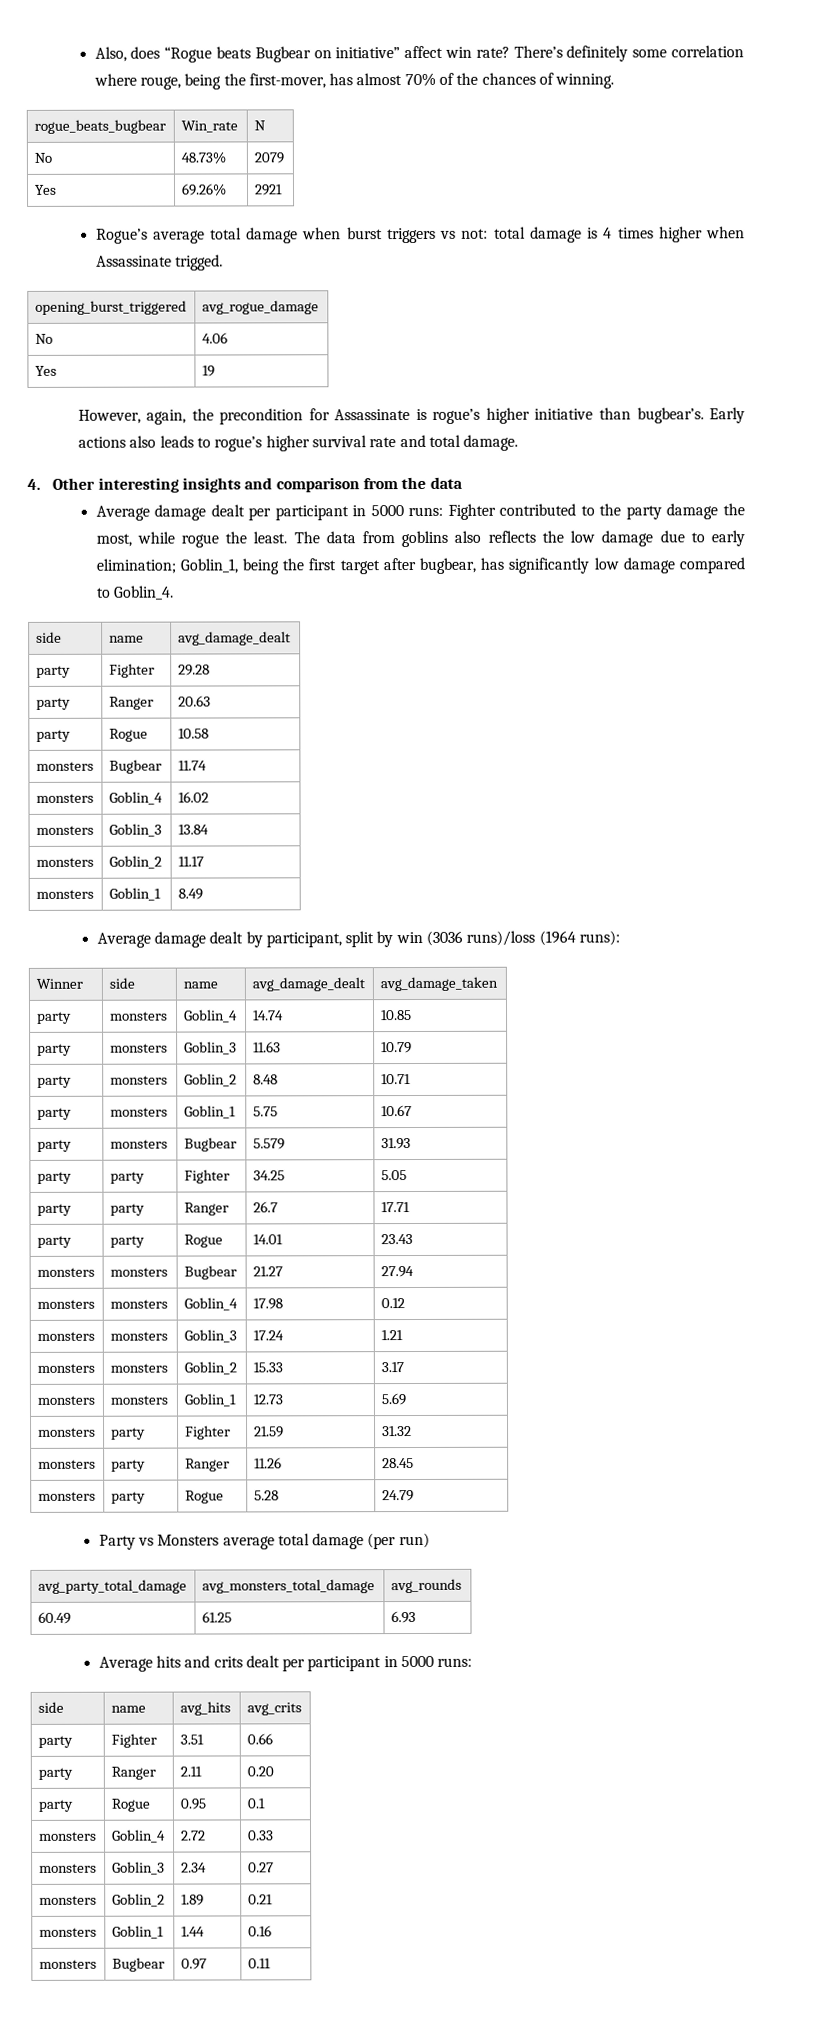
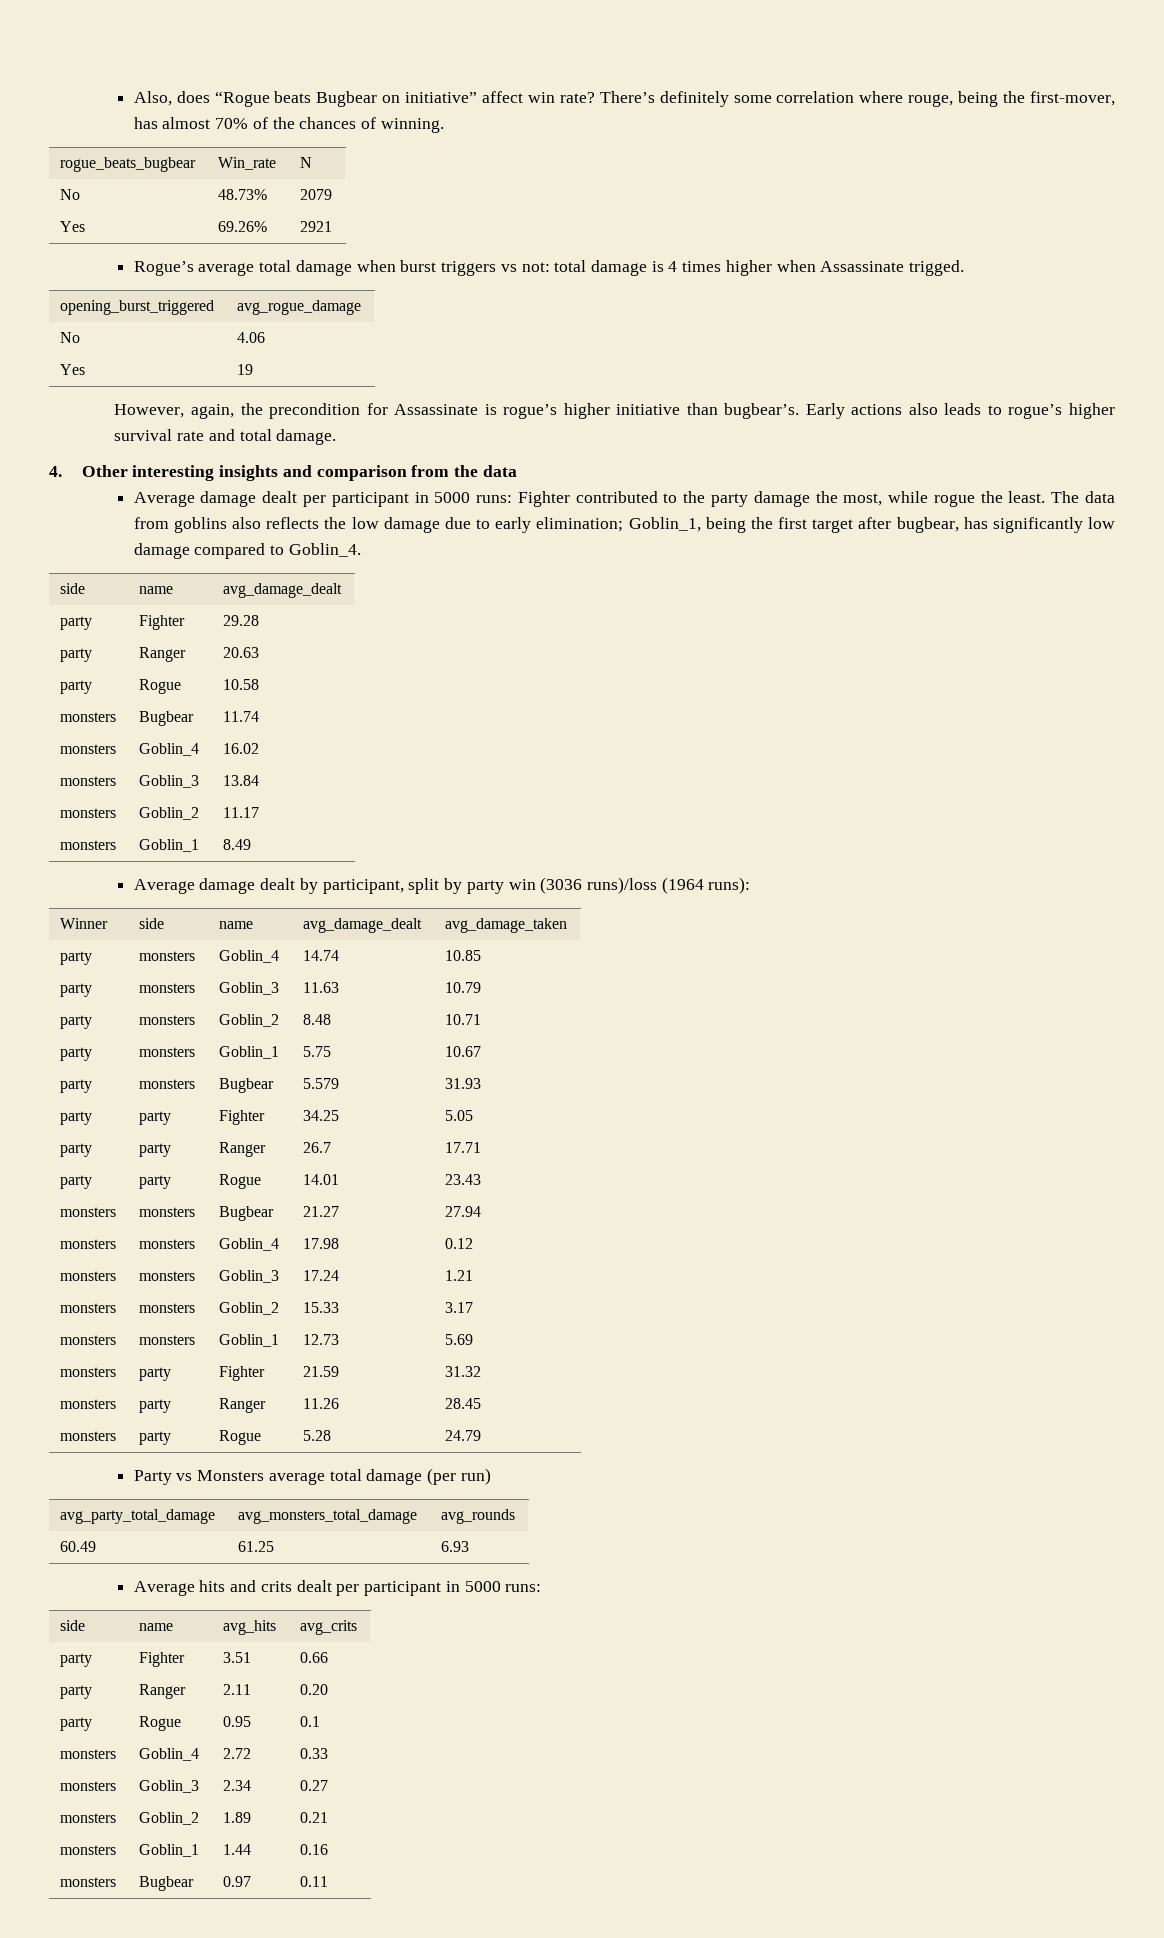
- Average damage dealt by participant, split by win (3036 runs)/loss (1964 runs):
+ Average damage dealt by participant, split by party win (3036 runs)/loss (1964 runs):

